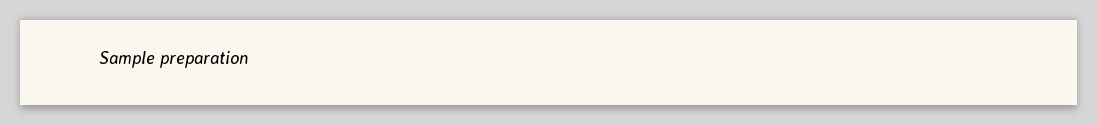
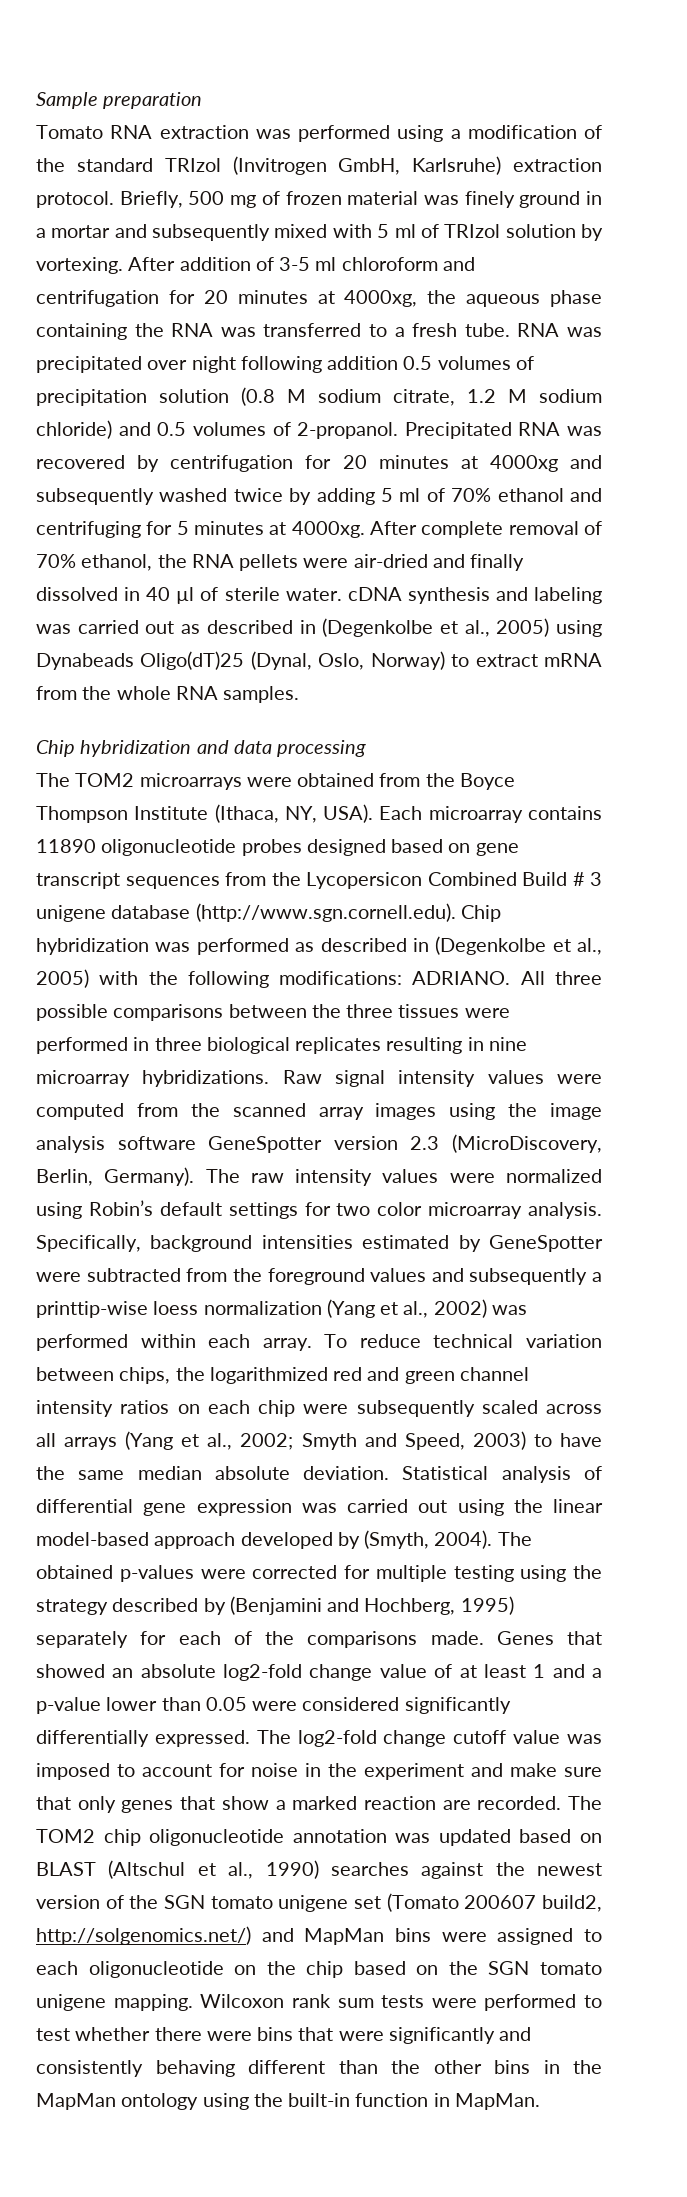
+ Tomato RNA extraction was performed using a modification of the standard TRIzol (Invitrogen GmbH, Karlsruhe) extraction protocol. Briefly, 500 mg of frozen material was finely ground in a mortar and subsequently mixed with 5 ml of TRIzol solution by vortexing. After addition of 3-5 ml chloroform and centrifugation for 20 minutes at 4000xg, the aqueous phase containing the RNA was transferred to a fresh tube. RNA was precipitated over night following addition 0.5 volumes of precipitation solution (0.8 M sodium citrate, 1.2 M sodium chloride) and 0.5 volumes of 2-propanol. Precipitated RNA was recovered by centrifugation for 20 minutes at 4000xg and subsequently washed twice by adding 5 ml of 70% ethanol and centrifuging for 5 minutes at 4000xg. After complete removal of 70% ethanol, the RNA pellets were air-dried and finally dissolved in 40 µl of sterile water. cDNA synthesis and labeling was carried out as described in (Degenkolbe et al., 2005) using Dynabeads Oligo(dT)25 (Dynal, Oslo, Norway) to extract mRNA from the whole RNA samples.
+ Chip hybridization and data processing
+ The TOM2 microarrays were obtained from the Boyce Thompson Institute (Ithaca, NY, USA). Each microarray contains 11890 oligonucleotide probes designed based on gene transcript sequences from the Lycopersicon Combined Build # 3 unigene database (http://www.sgn.cornell.edu). Chip hybridization was performed as described in (Degenkolbe et al., 2005) with the following modifications: ADRIANO. All three possible comparisons between the three tissues were performed in three biological replicates resulting in nine microarray hybridizations. Raw signal intensity values were computed from the scanned array images using the image analysis software GeneSpotter version 2.3 (MicroDiscovery, Berlin, Germany). The raw intensity values were normalized using Robin’s default settings for two color microarray analysis. Specifically, background intensities estimated by GeneSpotter were subtracted from the foreground values and subsequently a printtip-wise loess normalization (Yang et al., 2002) was performed within each array. To reduce technical variation between chips, the logarithmized red and green channel intensity ratios on each chip were subsequently scaled across all arrays (Yang et al., 2002; Smyth and Speed, 2003) to have the same median absolute deviation. Statistical analysis of differential gene expression was carried out using the linear model-based approach developed by (Smyth, 2004). The obtained p-values were corrected for multiple testing using the strategy described by (Benjamini and Hochberg, 1995) separately for each of the comparisons made. Genes that showed an absolute log2-fold change value of at least 1 and a p-value lower than 0.05 were considered significantly differentially expressed. The log2-fold change cutoff value was imposed to account for noise in the experiment and make sure that only genes that show a marked reaction are recorded. The TOM2 chip oligonucleotide annotation was updated based on BLAST (Altschul et al., 1990) searches against the newest version of the SGN tomato unigene set (Tomato 200607 build2, http://solgenomics.net/) and MapMan bins were assigned to each oligonucleotide on the chip based on the SGN tomato unigene mapping. Wilcoxon rank sum tests were performed to test whether there were bins that were significantly and consistently behaving different than the other bins in the MapMan ontology using the built-in function in MapMan.

